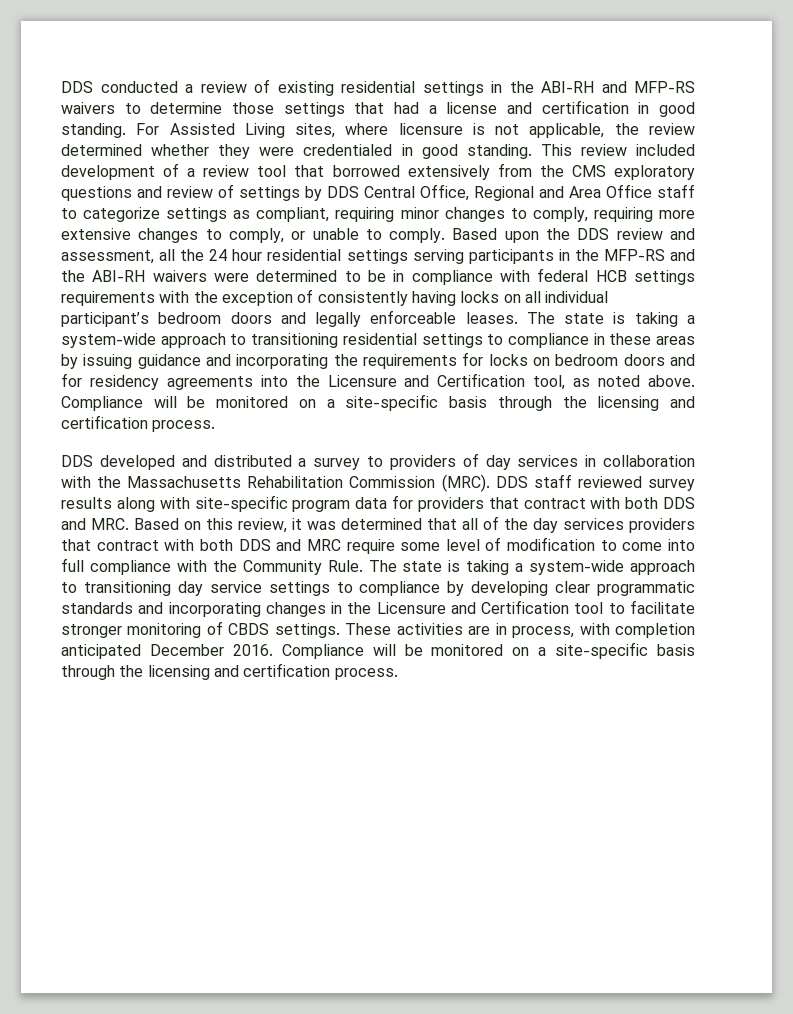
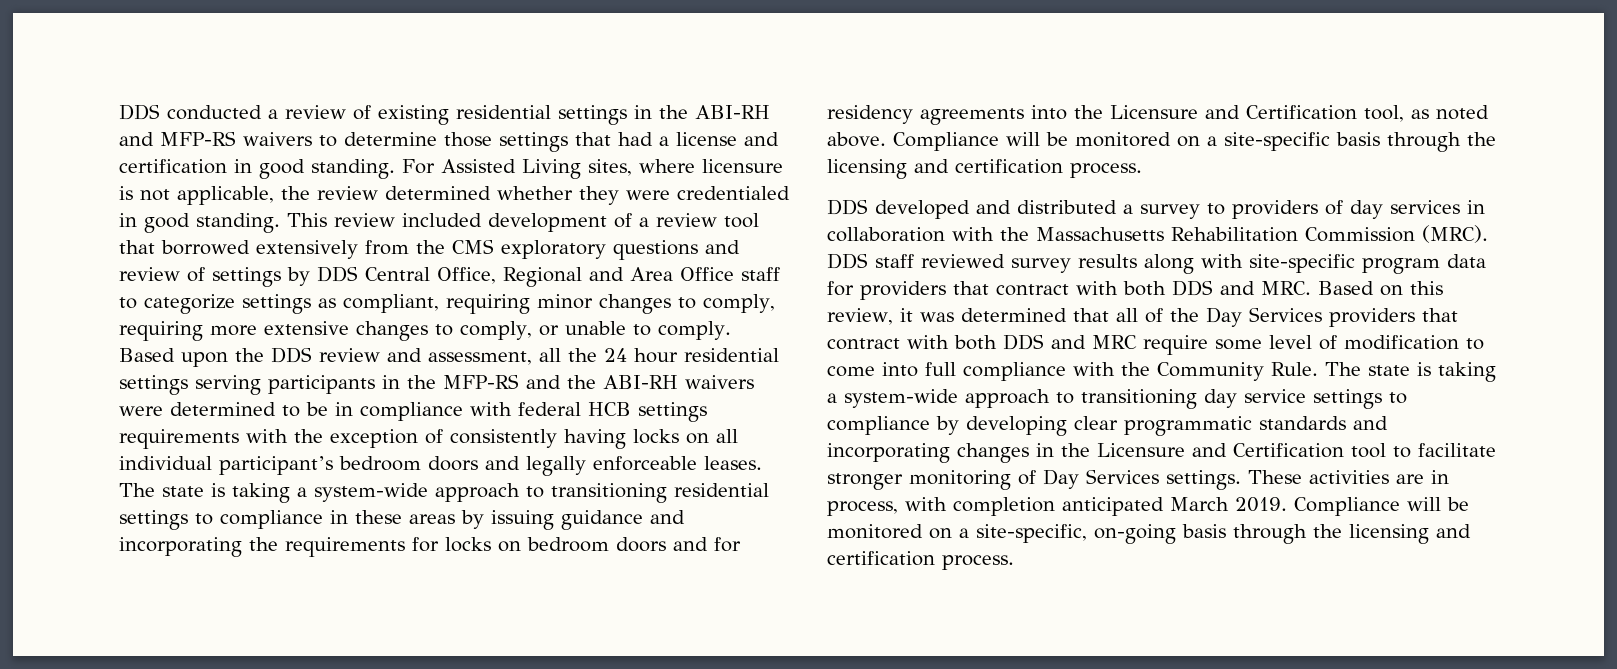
- DDS staff reviewed survey results along with site-specific program data for providers that contract with both DDS and MRC. Based on this review, it was determined that all of the day services providers that contract with both DDS and MRC require some level of modification to come into full compliance with the Community Rule.
+ DDS staff reviewed survey results along with site-specific program data for providers that contract with both DDS and MRC. Based on this review, it was determined that all of the Day Services providers that contract with both DDS and MRC require some level of modification to come into full compliance with the Community Rule.
- The state is taking a system-wide approach to transitioning day service settings to compliance by developing clear programmatic standards and incorporating changes in the Licensure and Certification tool to facilitate stronger monitoring of CBDS settings.
+ The state is taking a system-wide approach to transitioning day service settings to compliance by developing clear programmatic standards and incorporating changes in the Licensure and Certification tool to facilitate stronger monitoring of Day Services settings.
- These activities are in process, with completion anticipated December 2016. Compliance will be monitored on a site-specific basis through the licensing and certification process.
+ These activities are in process, with completion anticipated March 2019. Compliance will be monitored on a site-specific, on-going basis through the licensing and certification process.

